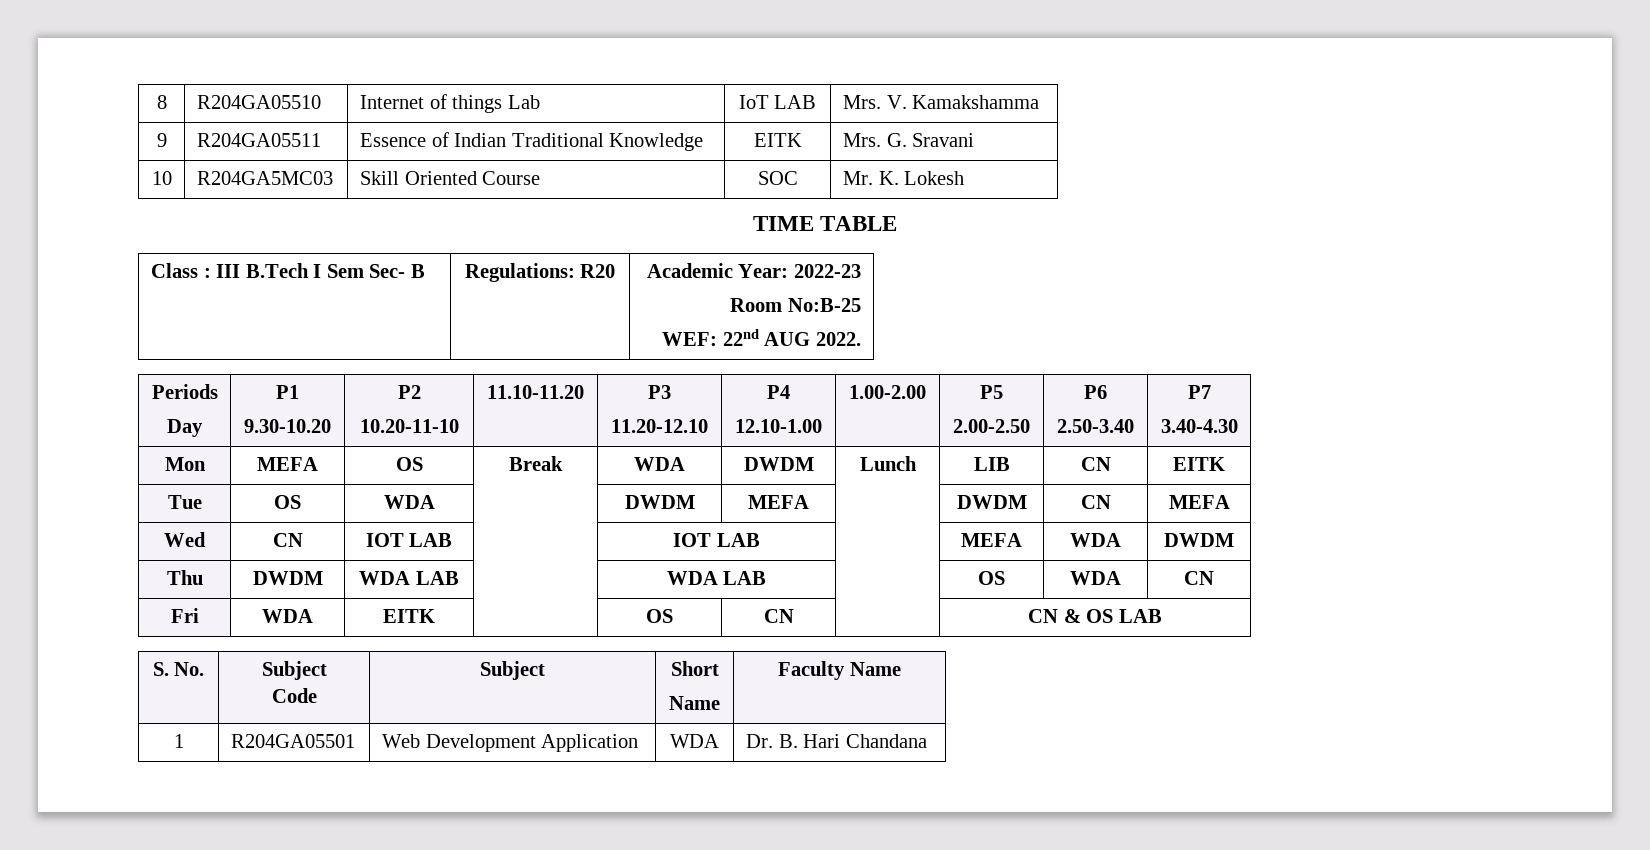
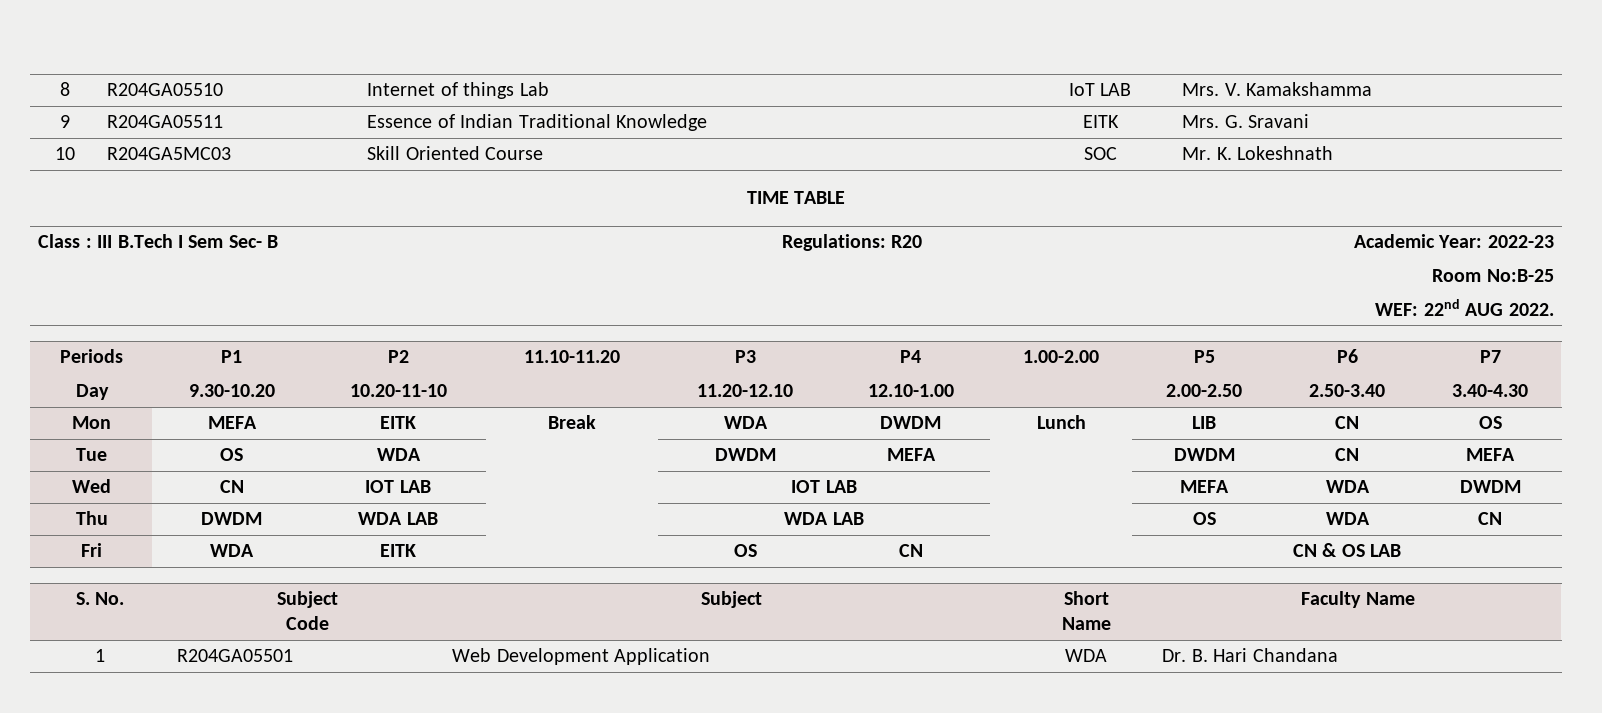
- 10 | R204GA5MC03 | Skill Oriented Course | SOC | Mr. K. Lokesh
+ 10 | R204GA5MC03 | Skill Oriented Course | SOC | Mr. K. Lokeshnath
- Mon | MEFA | OS | Break | WDA | DWDM | Lunch | LIB | CN | EITK
+ Mon | MEFA | EITK | Break | WDA | DWDM | Lunch | LIB | CN | OS

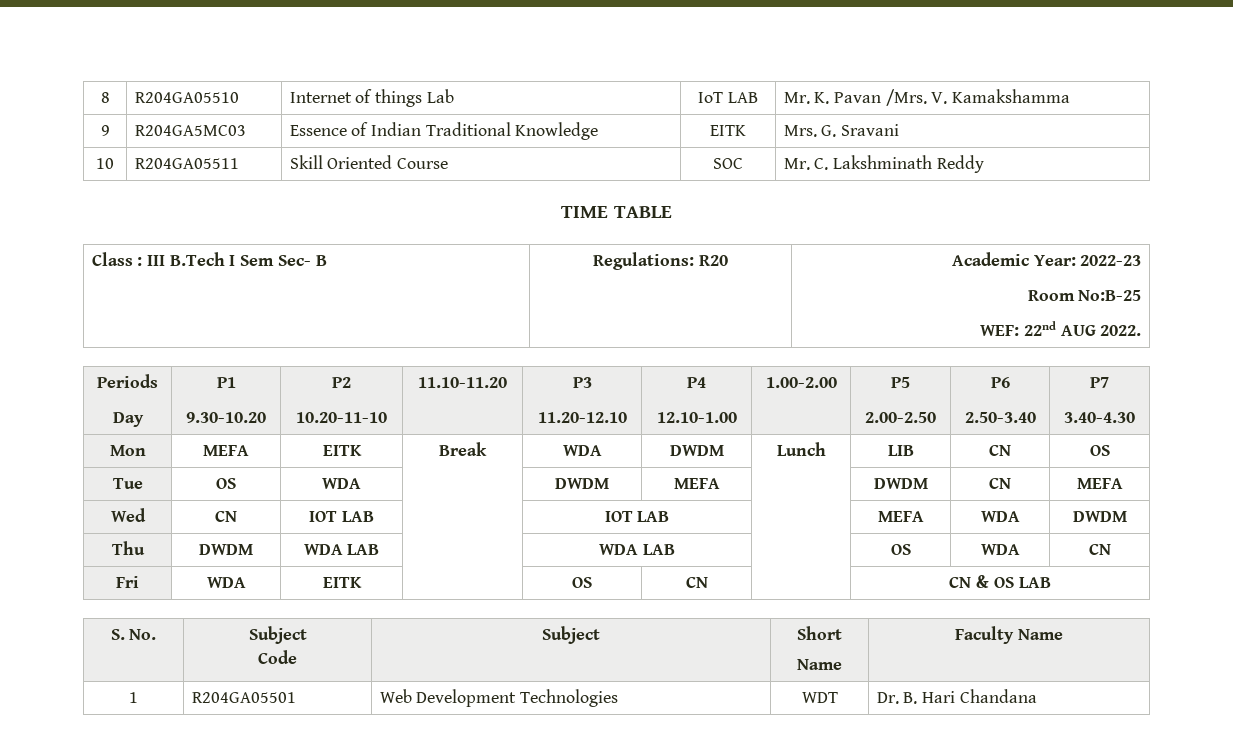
- 8 | R204GA05510 | Internet of things Lab | IoT LAB | Mrs. V. Kamakshamma
+ 8 | R204GA05510 | Internet of things Lab | IoT LAB | Mr. K. Pavan /Mrs. V. Kamakshamma
- 9 | R204GA05511 | Essence of Indian Traditional Knowledge | EITK | Mrs. G. Sravani
+ 9 | R204GA5MC03 | Essence of Indian Traditional Knowledge | EITK | Mrs. G. Sravani
- 10 | R204GA5MC03 | Skill Oriented Course | SOC | Mr. K. Lokeshnath
+ 10 | R204GA05511 | Skill Oriented Course | SOC | Mr. C. Lakshminath Reddy
- 1 | R204GA05501 | Web Development Application | WDA | Dr. B. Hari Chandana
+ 1 | R204GA05501 | Web Development Technologies | WDT | Dr. B. Hari Chandana

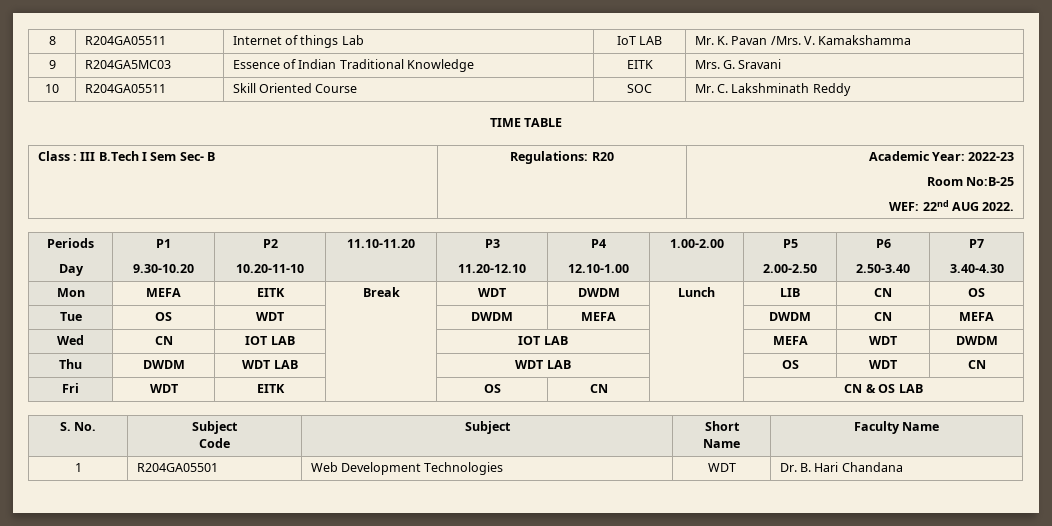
- 8 | R204GA05510 | Internet of things Lab | IoT LAB | Mr. K. Pavan /Mrs. V. Kamakshamma
+ 8 | R204GA05511 | Internet of things Lab | IoT LAB | Mr. K. Pavan /Mrs. V. Kamakshamma
- Mon | MEFA | EITK | Break | WDA | DWDM | Lunch | LIB | CN | OS
+ Mon | MEFA | EITK | Break | WDT | DWDM | Lunch | LIB | CN | OS
- Tue | OS | WDA | | DWDM | MEFA | | DWDM | CN | MEFA
+ Tue | OS | WDT | | DWDM | MEFA | | DWDM | CN | MEFA
- Wed | CN | IOT LAB | | IOT LAB | | MEFA | WDA | DWDM
+ Wed | CN | IOT LAB | | IOT LAB | | MEFA | WDT | DWDM
- Thu | DWDM | WDA LAB | | WDA LAB | | OS | WDA | CN
+ Thu | DWDM | WDT LAB | | WDT LAB | | OS | WDT | CN
- Fri | WDA | EITK | | OS | CN | | CN & OS LAB
+ Fri | WDT | EITK | | OS | CN | | CN & OS LAB

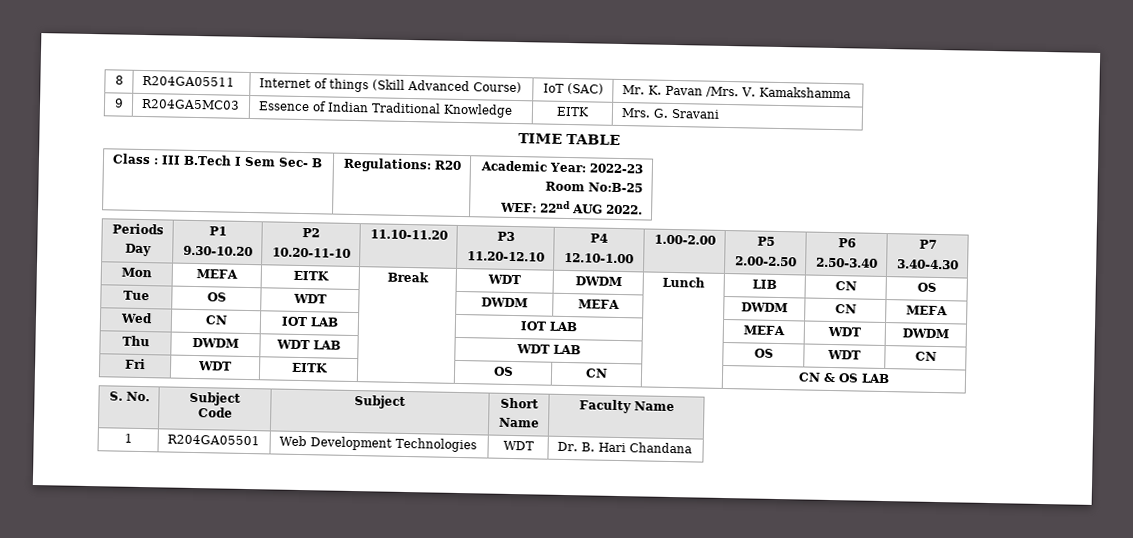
- 8 | R204GA05511 | Internet of things Lab | IoT LAB | Mr. K. Pavan /Mrs. V. Kamakshamma
+ 8 | R204GA05511 | Internet of things (Skill Advanced Course) | IoT (SAC) | Mr. K. Pavan /Mrs. V. Kamakshamma
- 10 | R204GA05511 | Skill Oriented Course | SOC | Mr. C. Lakshminath Reddy

